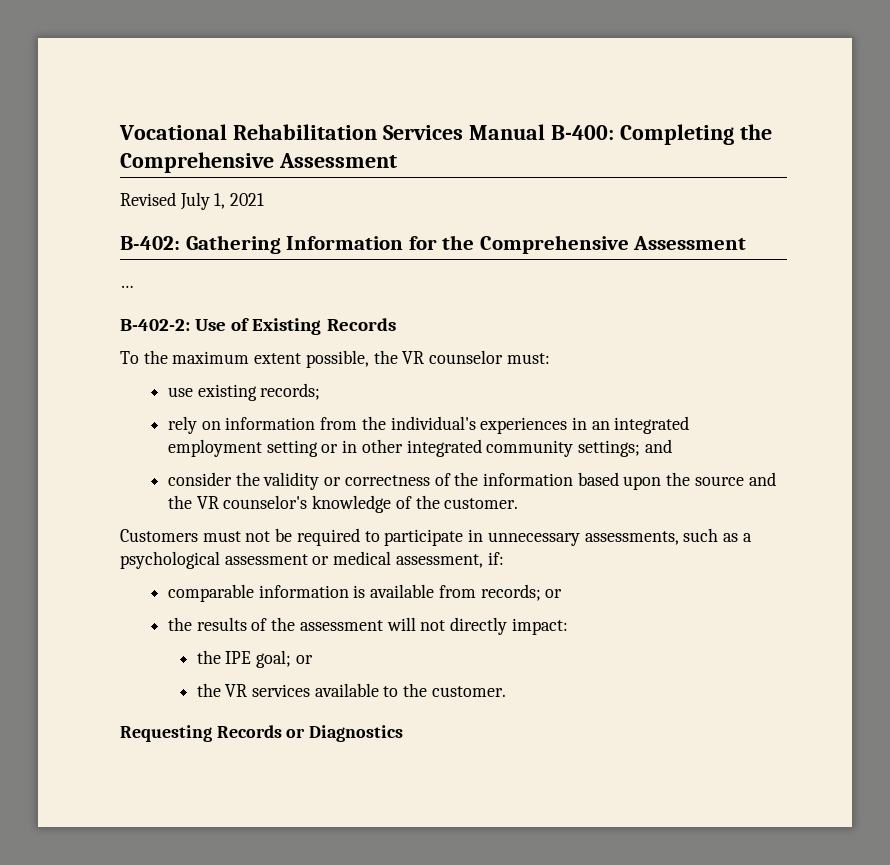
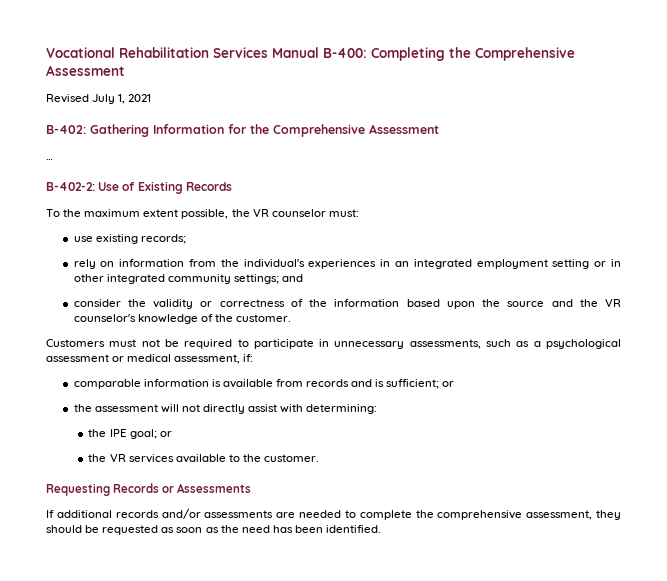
- comparable information is available from records; or
- the results of the assessment will not directly impact:
+ comparable information is available from records and is sufficient; or
+ the assessment will not directly assist with determining:
- Requesting Records or Diagnostics
+ Requesting Records or Assessments
+ If additional records and/or assessments are needed to complete the comprehensive assessment, they should be requested as soon as the need has been identified.

